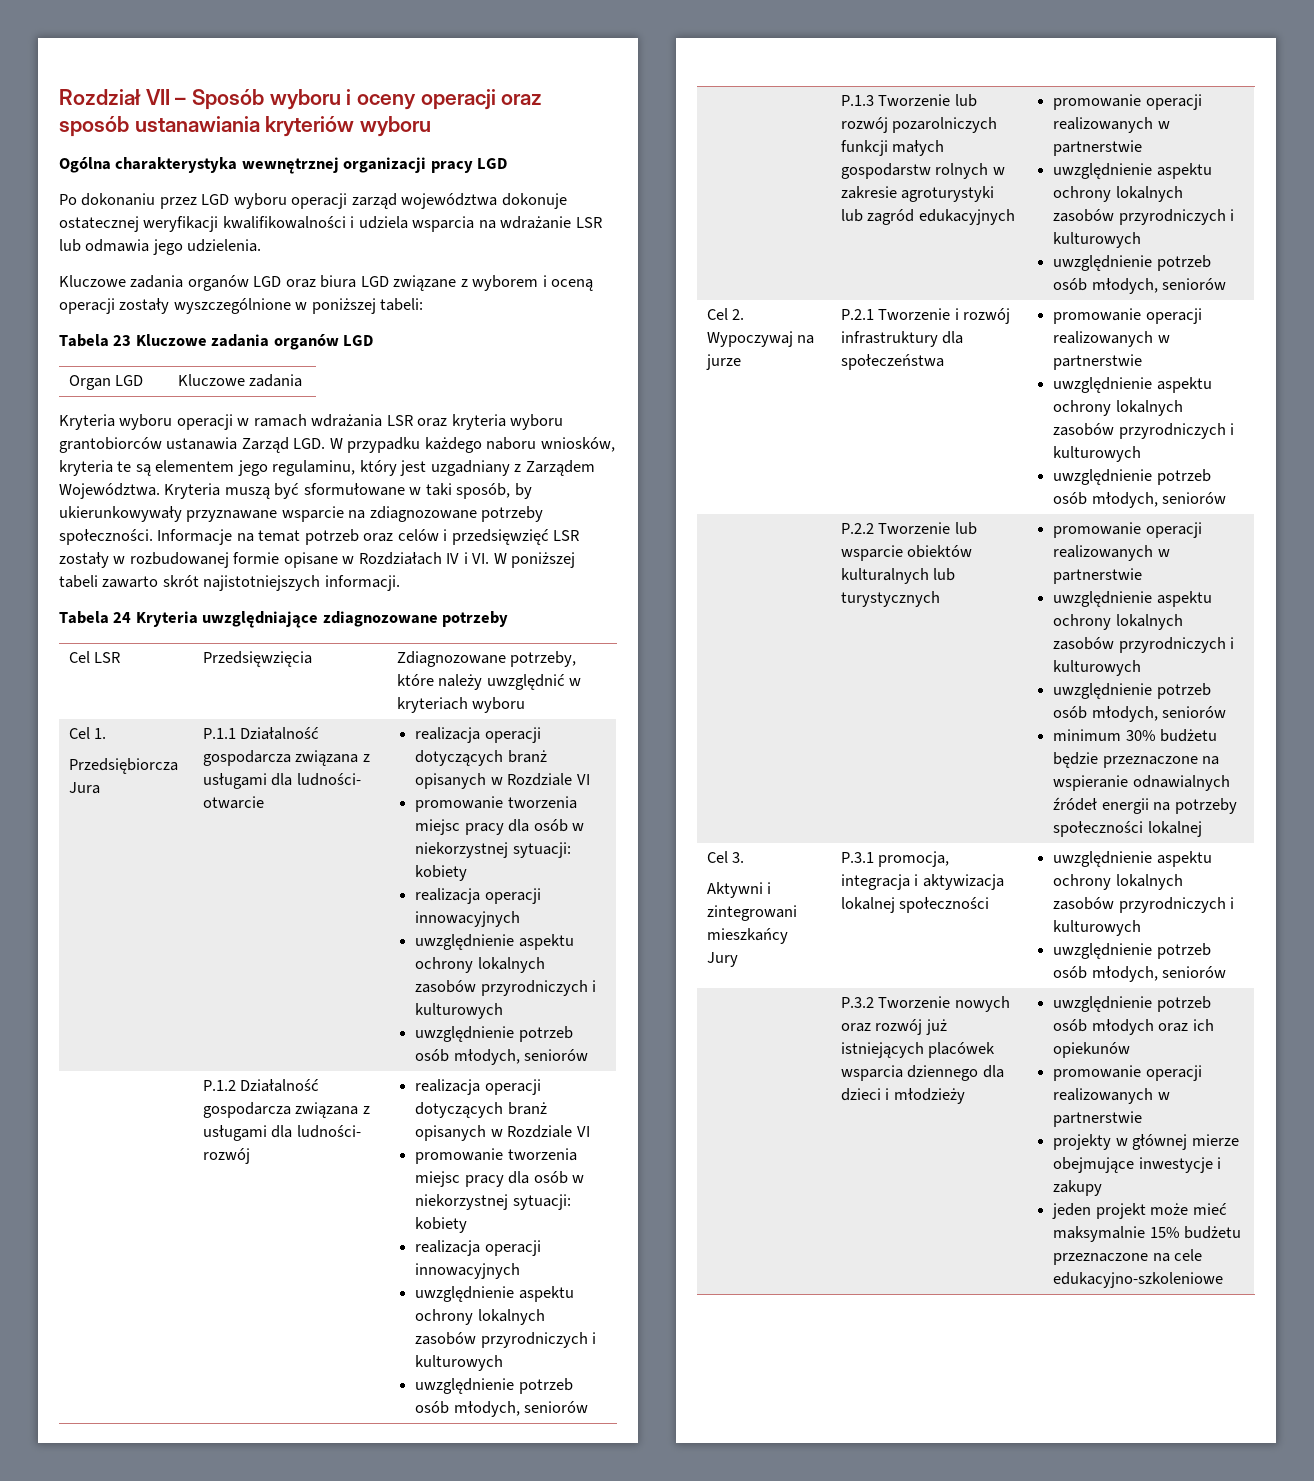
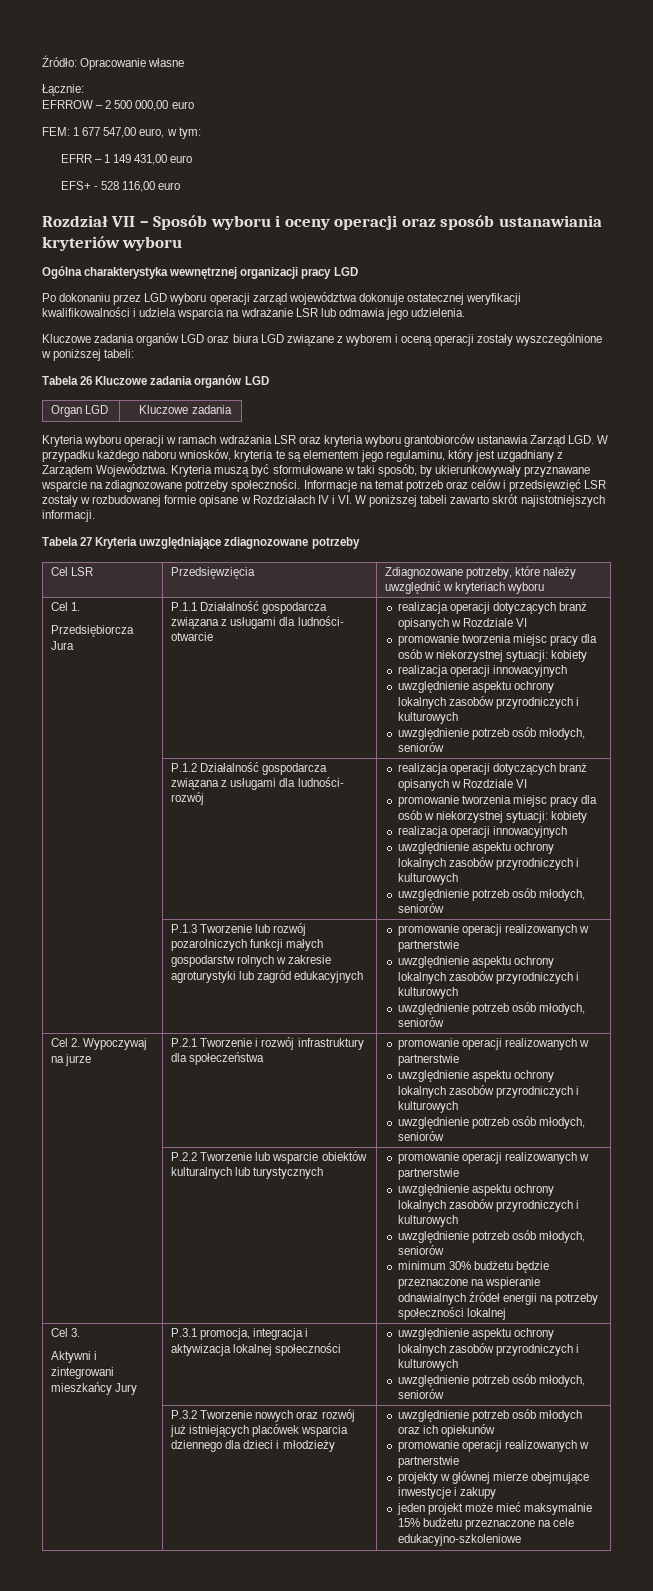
+ Źródło: Opracowanie własne
+ Łącznie:
+ EFRROW – 2 500 000,00 euro
+ FEM: 1 677 547,00 euro, w tym:
+ EFRR – 1 149 431,00 euro
+ EFS+ - 528 116,00 euro
- Tabela 23 Kluczowe zadania organów LGD
+ Tabela 26 Kluczowe zadania organów LGD
- Tabela 24 Kryteria uwzględniające zdiagnozowane potrzeby
+ Tabela 27 Kryteria uwzględniające zdiagnozowane potrzeby

